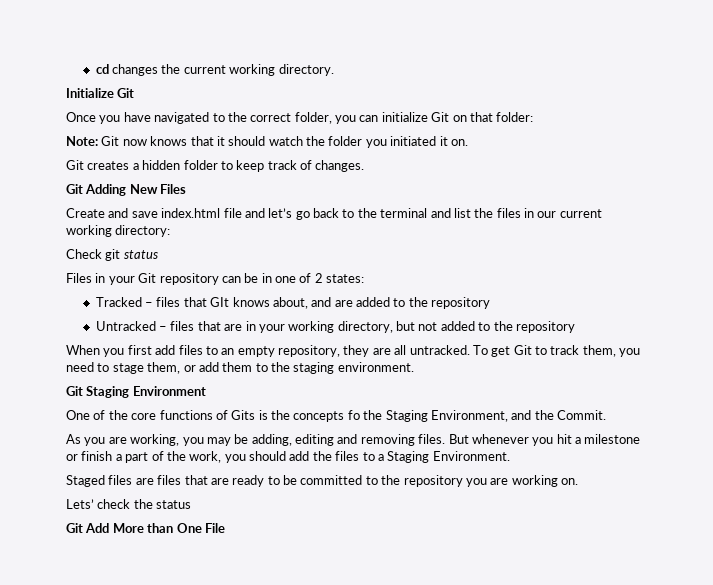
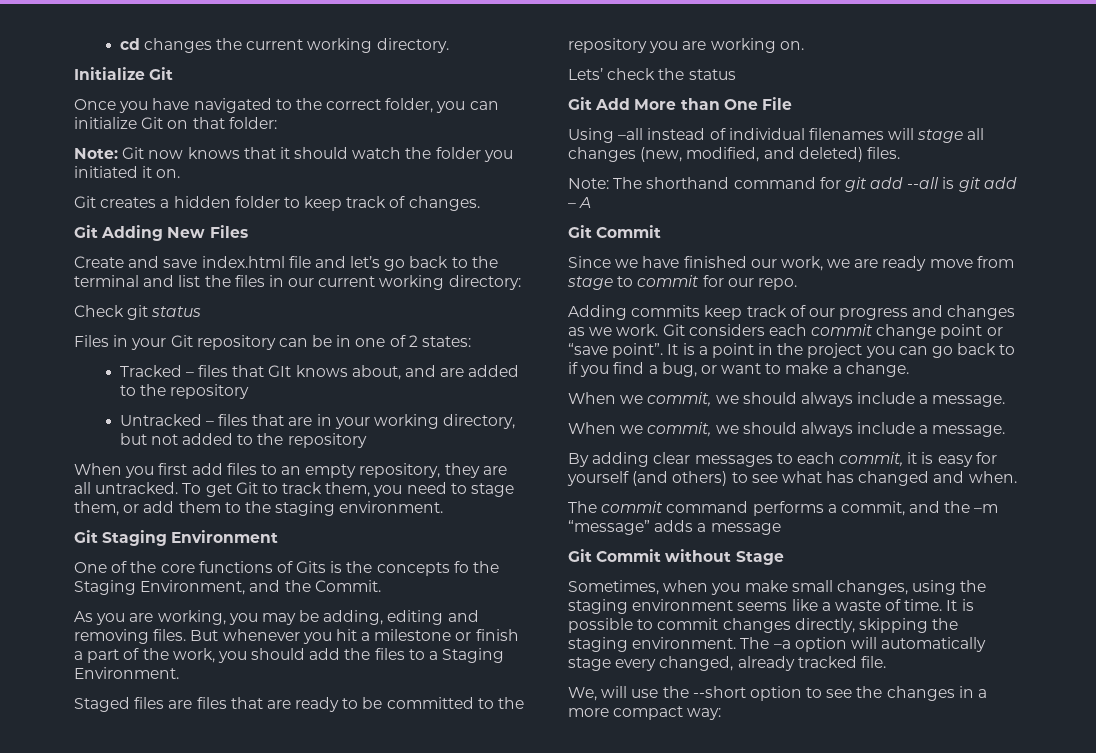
+ Using –all instead of individual filenames will stage all changes (new, modified, and deleted) files.
+ Note: The shorthand command for git add --all is git add – A
+ Git Commit
+ Since we have finished our work, we are ready move from stage to commit for our repo.
+ Adding commits keep track of our progress and changes as we work. Git considers each commit change point or “save point”. It is a point in the project you can go back to if you find a bug, or want to make a change.
+ When we commit, we should always include a message.
+ When we commit, we should always include a message.
+ By adding clear messages to each commit, it is easy for yourself (and others) to see what has changed and when.
+ The commit command performs a commit, and the –m “message” adds a message
+ Git Commit without Stage
+ Sometimes, when you make small changes, using the staging environment seems like a waste of time. It is possible to commit changes directly, skipping the staging environment. The –a option will automatically stage every changed, already tracked file.
+ We, will use the --short option to see the changes in a more compact way:

